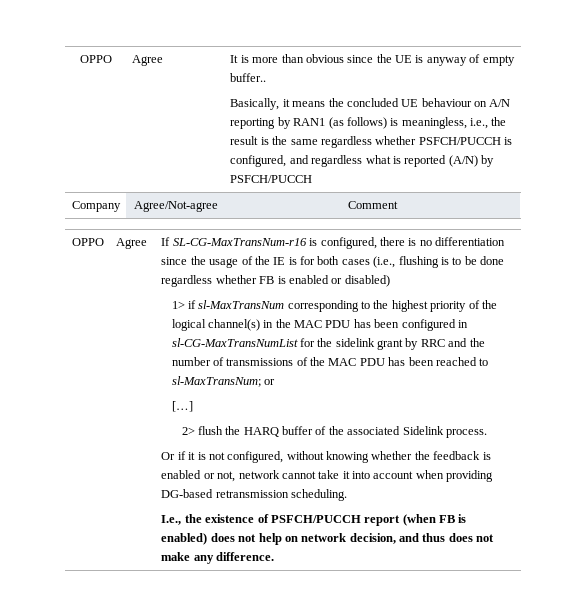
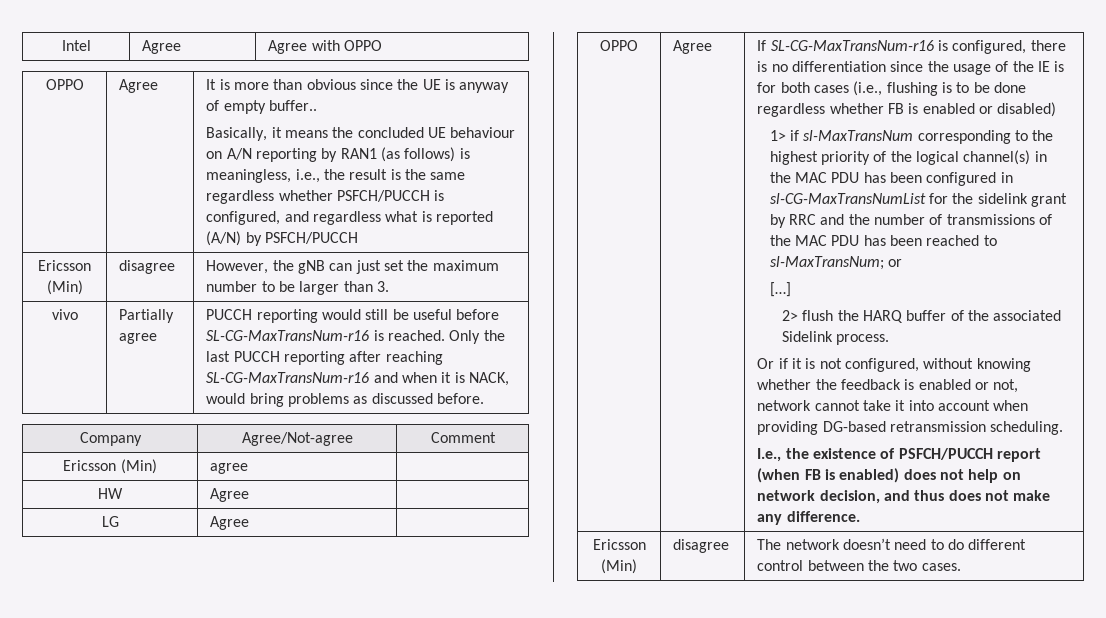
+ Intel | Agree | Agree with OPPO
+ Ericsson (Min) | disagree | However, the gNB can just set the maximum number to be larger than 3.
+ vivo | Partially agree | PUCCH reporting would still be useful before SL-CG-MaxTransNum-r16 is reached. Only the last PUCCH reporting after reaching SL-CG-MaxTransNum-r16 and when it is NACK, would bring problems as discussed before.
  Company | Agree/Not-agree | Comment
+ Ericsson (Min) | agree |
+ HW | Agree |
+ LG | Agree |
+ Ericsson (Min) | disagree | The network doesn’t need to do different control between the two cases.

